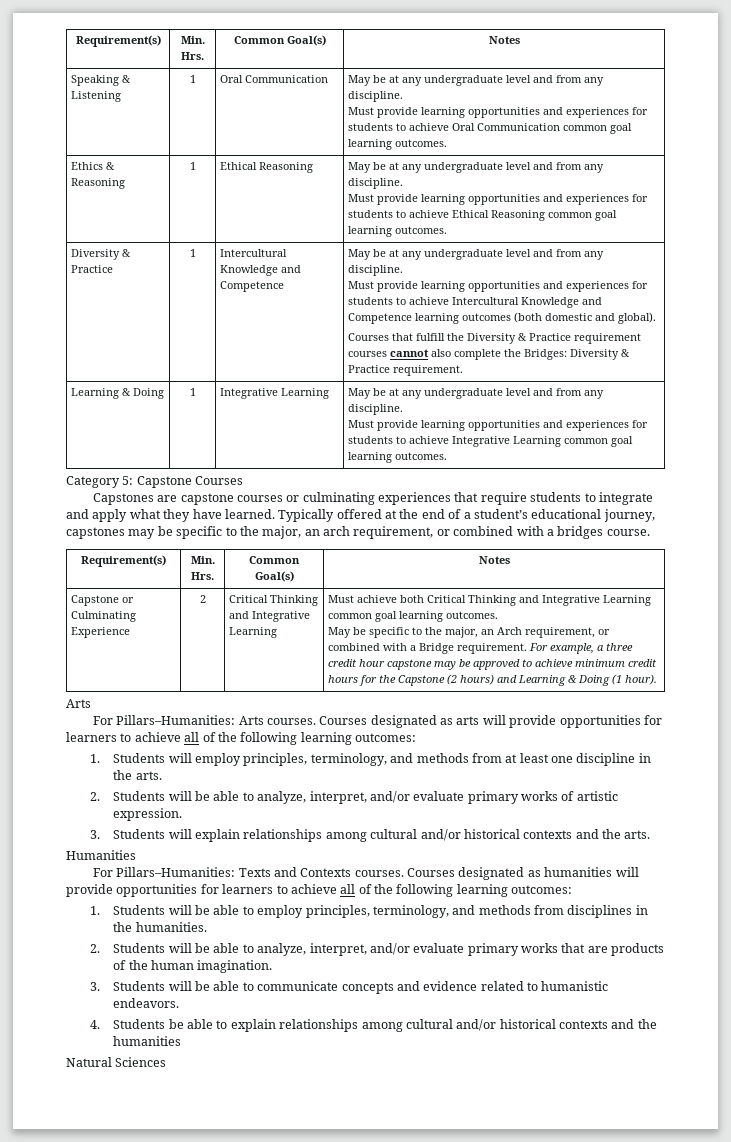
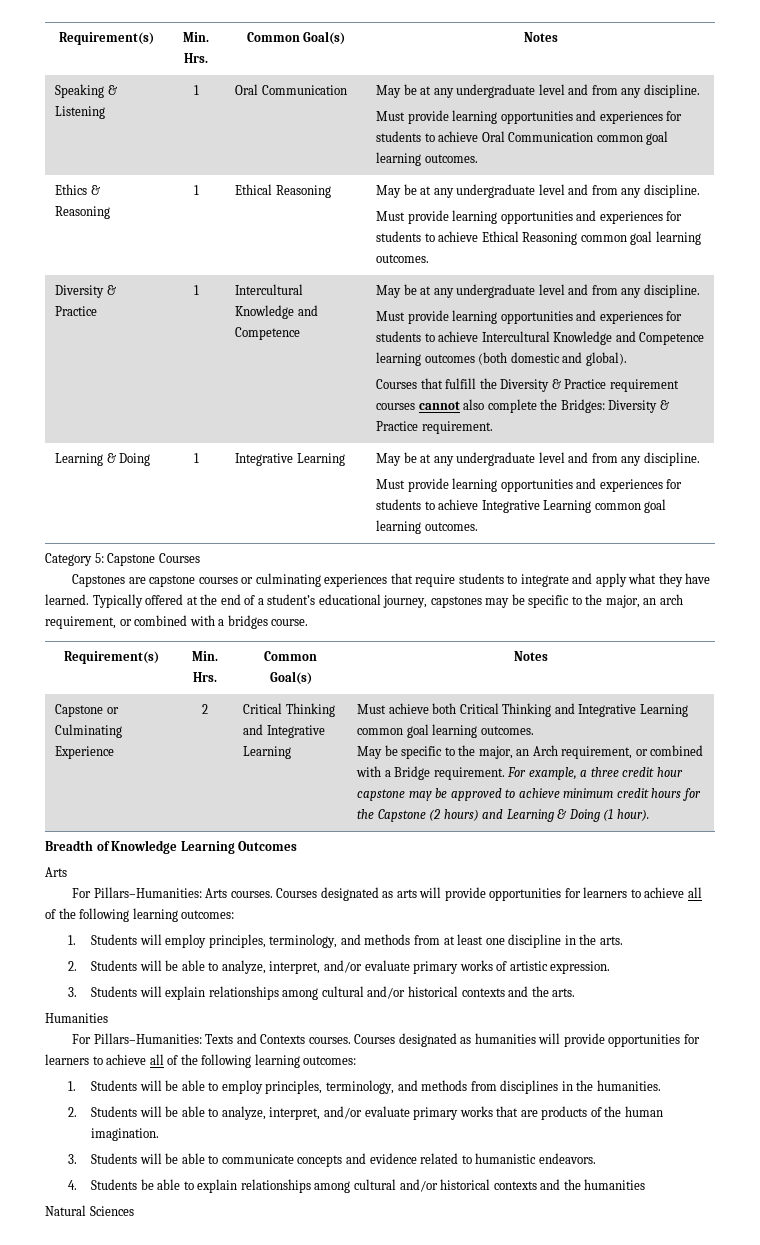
+ Breadth of Knowledge Learning Outcomes

